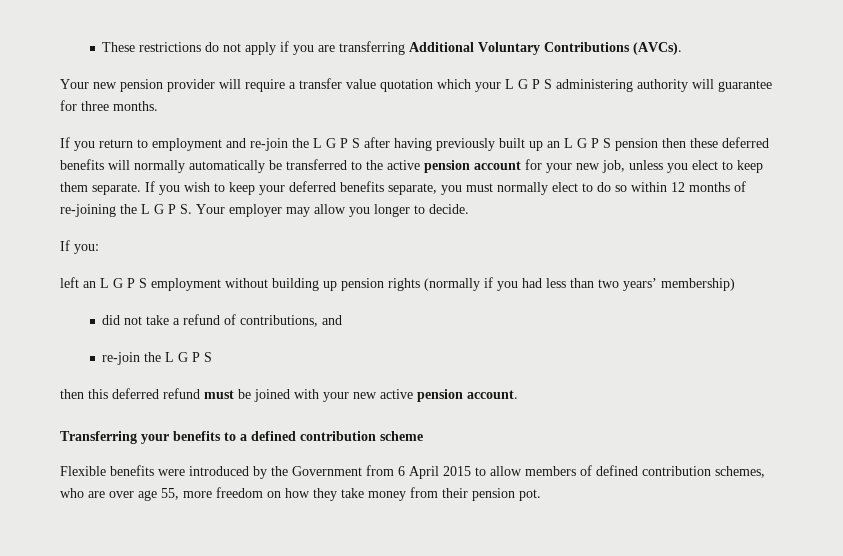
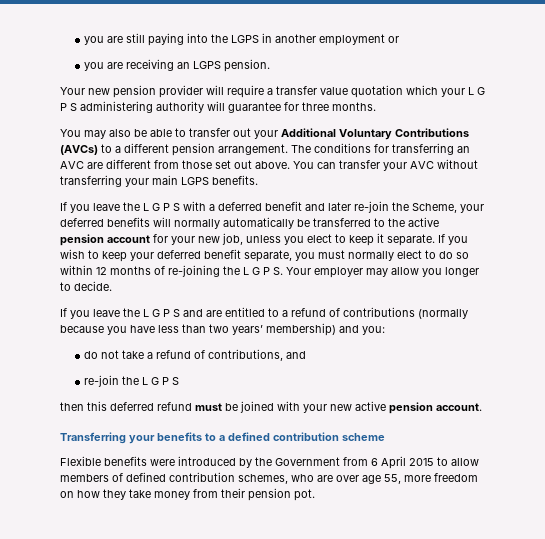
- These restrictions do not apply if you are transferring Additional Voluntary Contributions (AVCs).
+ you are still paying into the LGPS in another employment or
+ you are receiving an LGPS pension.
- If you return to employment and re-join the L G P S after having previously built up an L G P S pension then these deferred benefits will normally automatically be transferred to the active pension account for your new job, unless you elect to keep them separate.
+ You may also be able to transfer out your Additional Voluntary Contributions (AVCs) to a different pension arrangement. The conditions for transferring an AVC are different from those set out above. You can transfer your AVC without transferring your main LGPS benefits.
+ If you leave the L G P S with a deferred benefit and later re-join the Scheme, your deferred benefits will normally automatically be transferred to the active pension account for your new job, unless you elect to keep it separate.
- If you wish to keep your deferred benefits separate, you must normally elect to do so within 12 months of re-joining the L G P S. Your employer may allow you longer to decide.
+ If you wish to keep your deferred benefit separate, you must normally elect to do so within 12 months of re-joining the L G P S. Your employer may allow you longer to decide.
- If you:
- left an L G P S employment without building up pension rights (normally if you had less than two years’ membership)
- did not take a refund of contributions, and
+ If you leave the L G P S and are entitled to a refund of contributions (normally because you have less than two years’ membership) and you:
+ do not take a refund of contributions, and

